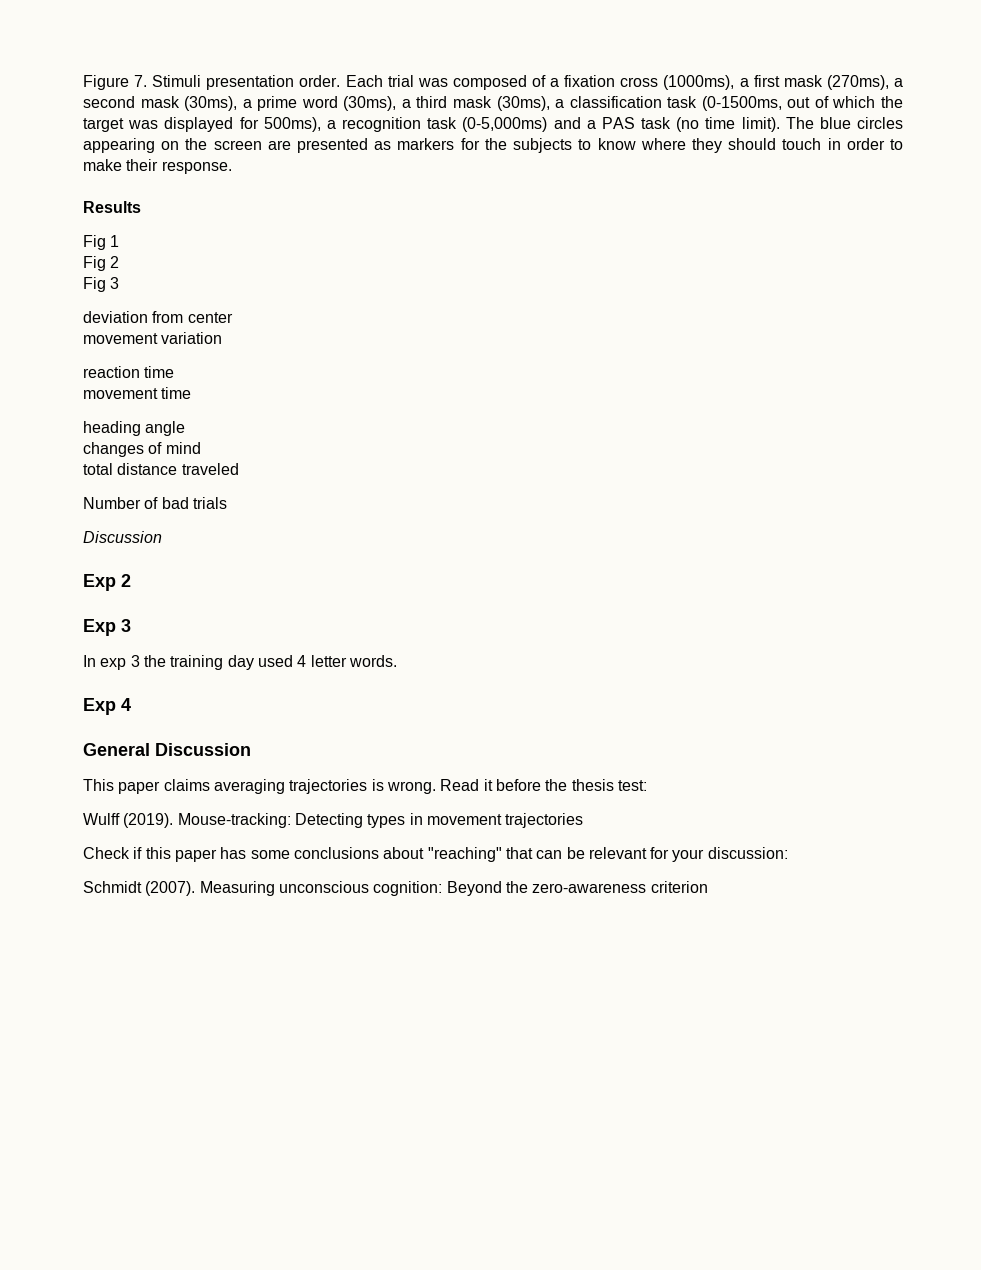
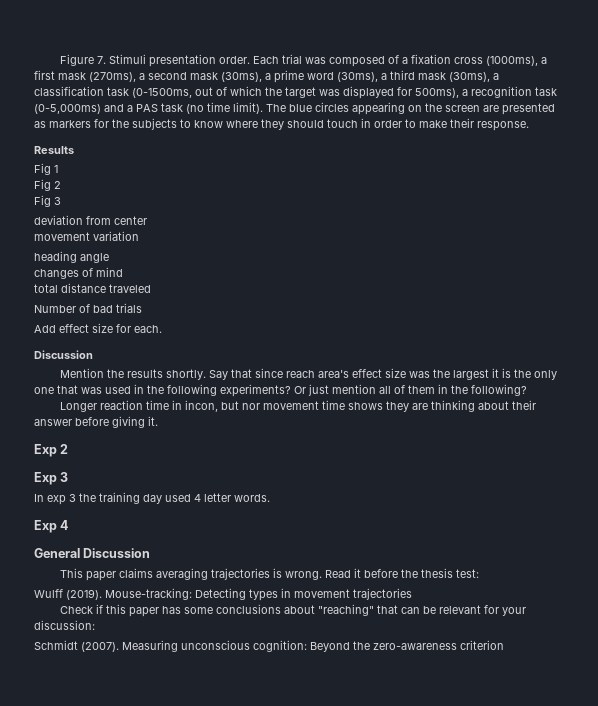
- reaction time
- movement time
  Number of bad trials
+ Add effect size for each.
  Discussion
+ Mention the results shortly. Say that since reach area's effect size was the largest it is the only one that was used in the following experiments? Or just mention all of them in the following?
+ Longer reaction time in incon, but nor movement time shows they are thinking about their answer before giving it.

